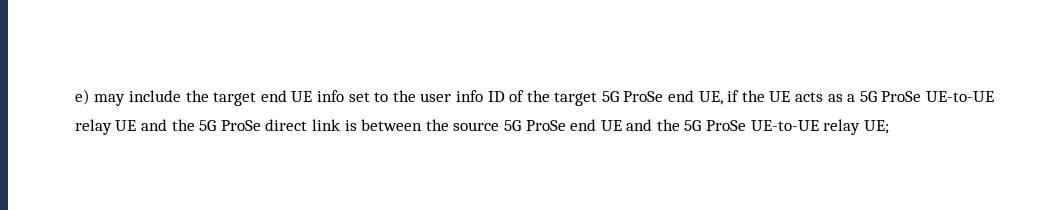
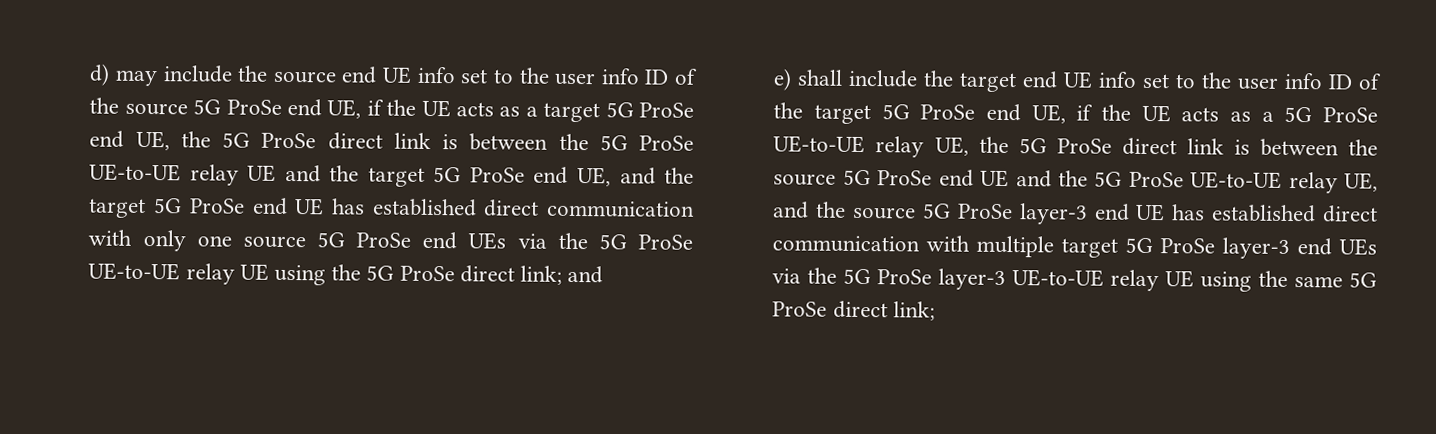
- e) may include the target end UE info set to the user info ID of the target 5G ProSe end UE, if the UE acts as a 5G ProSe UE-to-UE relay UE and the 5G ProSe direct link is between the source 5G ProSe end UE and the 5G ProSe UE-to-UE relay UE;
+ d) may include the source end UE info set to the user info ID of the source 5G ProSe end UE, if the UE acts as a target 5G ProSe end UE, the 5G ProSe direct link is between the 5G ProSe UE-to-UE relay UE and the target 5G ProSe end UE, and the target 5G ProSe end UE has established direct communication with only one source 5G ProSe end UEs via the 5G ProSe UE-to-UE relay UE using the 5G ProSe direct link; and
+ e) shall include the target end UE info set to the user info ID of the target 5G ProSe end UE, if the UE acts as a 5G ProSe UE-to-UE relay UE, the 5G ProSe direct link is between the source 5G ProSe end UE and the 5G ProSe UE-to-UE relay UE, and the source 5G ProSe layer-3 end UE has established direct communication with multiple target 5G ProSe layer-3 end UEs via the 5G ProSe layer-3 UE-to-UE relay UE using the same 5G ProSe direct link;

